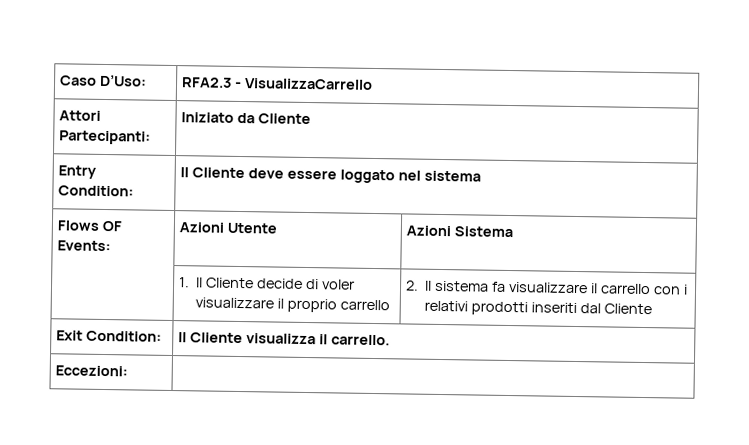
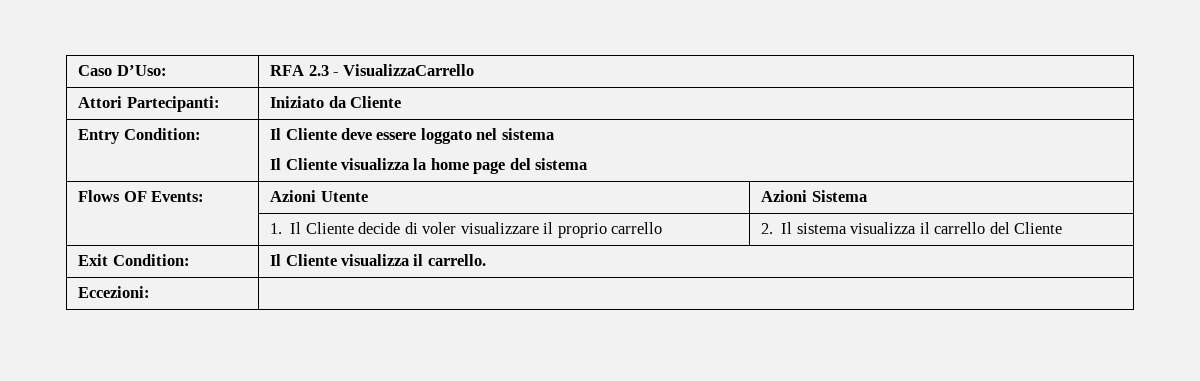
- Caso D’Uso: | RFA2.3 - VisualizzaCarrello
+ Caso D’Uso: | RFA 2.3 - VisualizzaCarrello
  Entry Condition: | Il Cliente deve essere loggato nel sistema
+ Il Cliente visualizza la home page del sistema
- | 1. Il Cliente decide di voler visualizzare il proprio carrello | 2. Il sistema fa visualizzare il carrello con i relativi prodotti inseriti dal Cliente
+ | 1. Il Cliente decide di voler visualizzare il proprio carrello | 2. Il sistema visualizza il carrello del Cliente

